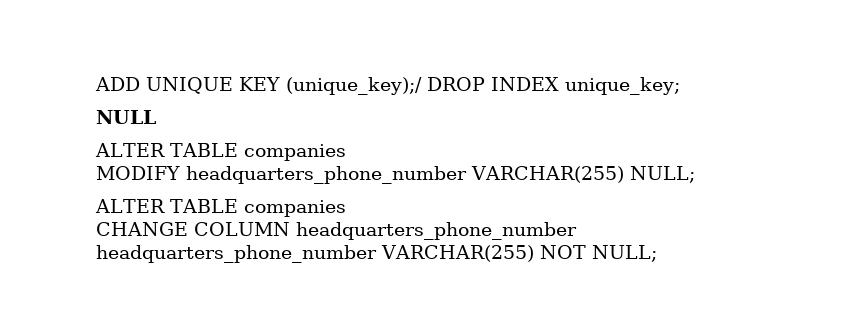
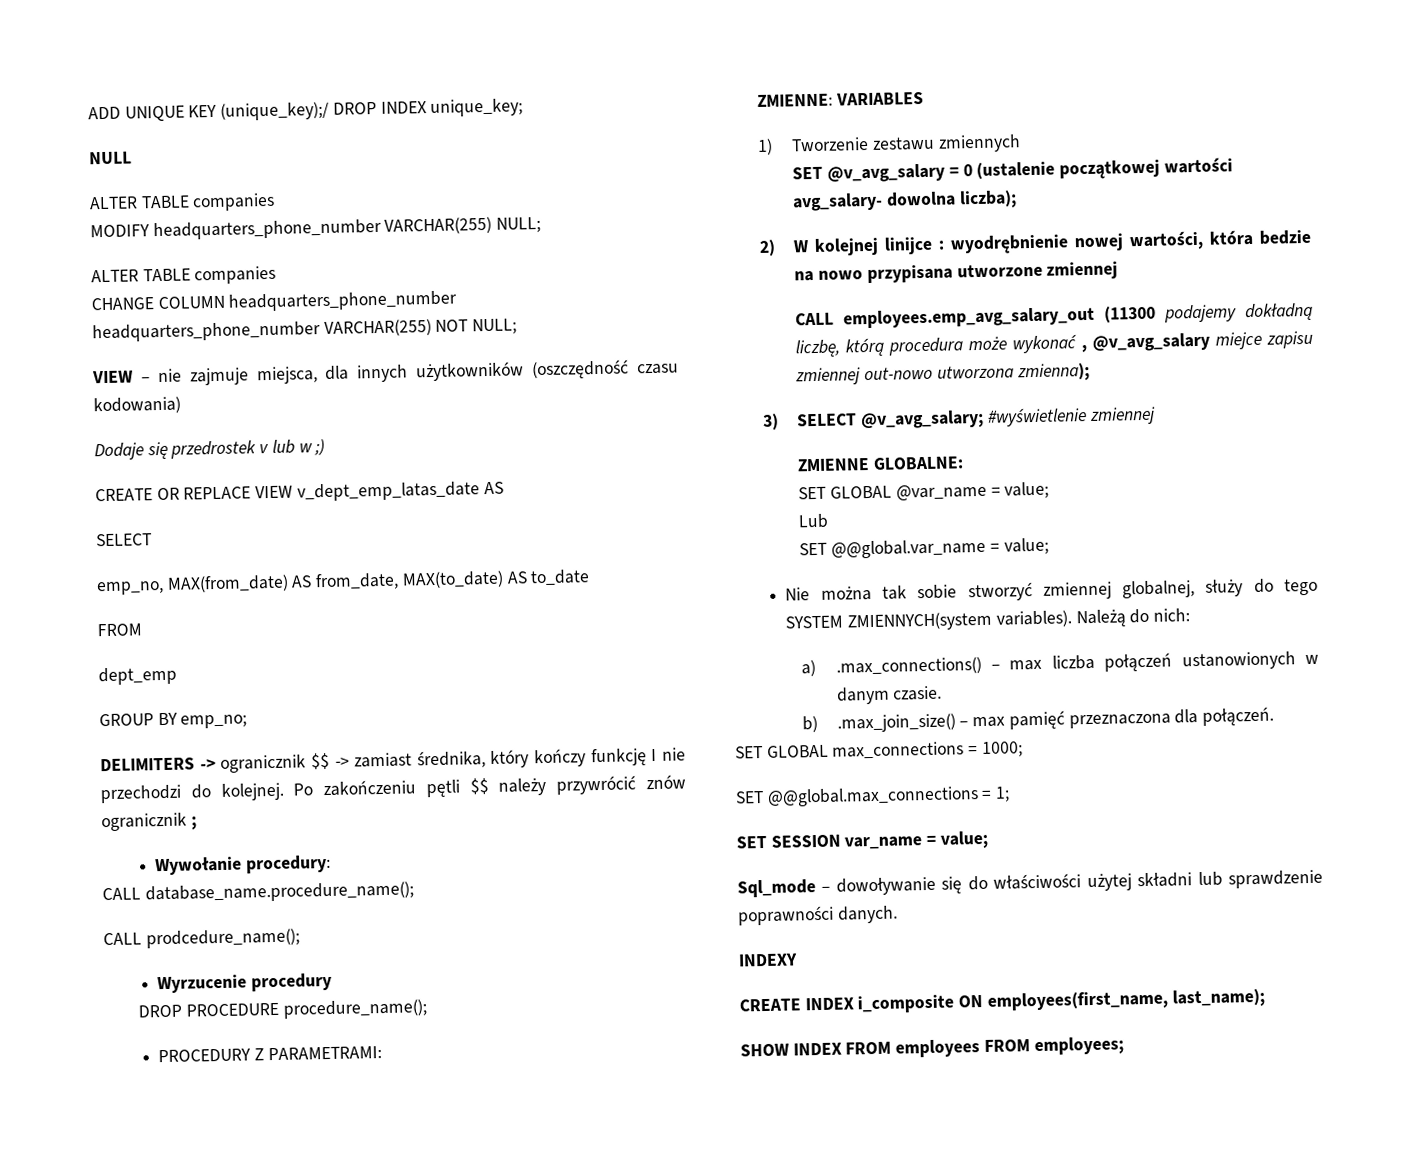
+ VIEW – nie zajmuje miejsca, dla innych użytkowników (oszczędność czasu kodowania)
+ Dodaje się przedrostek v lub w ;)
+ CREATE OR REPLACE VIEW v_dept_emp_latas_date AS
+ SELECT
+ emp_no, MAX(from_date) AS from_date, MAX(to_date) AS to_date
+ FROM
+ dept_emp
+ GROUP BY emp_no;
+ DELIMITERS -> ogranicznik $$ -> zamiast średnika, który kończy funkcję I nie przechodzi do kolejnej. Po zakończeniu pętli $$ należy przywrócić znów ogranicznik ;
+ Wywołanie procedury:
+ CALL database_name.procedure_name();
+ CALL prodcedure_name();
+ Wyrzucenie procedury
+ DROP PROCEDURE procedure_name();
+ PROCEDURY Z PARAMETRAMI:
+ ZMIENNE: VARIABLES
+ 1) Tworzenie zestawu zmiennych
+ SET @v_avg_salary = 0 (ustalenie początkowej wartości avg_salary- dowolna liczba);
+ 2) W kolejnej linijce : wyodrębnienie nowej wartości, która bedzie na nowo przypisana utworzone zmiennej
+ CALL employees.emp_avg_salary_out (11300 podajemy dokładną liczbę, którą procedura może wykonać , @v_avg_salary miejce zapisu zmiennej out-nowo utworzona zmienna);
+ 3) SELECT @v_avg_salary; #wyświetlenie zmiennej
+ ZMIENNE GLOBALNE:
+ SET GLOBAL @var_name = value;
+ Lub
+ SET @@global.var_name = value;
+ Nie można tak sobie stworzyć zmiennej globalnej, służy do tego SYSTEM ZMIENNYCH(system variables). Należą do nich:
+ a) .max_connections() – max liczba połączeń ustanowionych w danym czasie.
+ b) .max_join_size() – max pamięć przeznaczona dla połączeń.
+ SET GLOBAL max_connections = 1000;
+ SET @@global.max_connections = 1;
+ SET SESSION var_name = value;
+ Sql_mode – dowoływanie się do właściwości użytej składni lub sprawdzenie poprawności danych.
+ INDEXY
+ CREATE INDEX i_composite ON employees(first_name, last_name);
+ SHOW INDEX FROM employees FROM employees;

